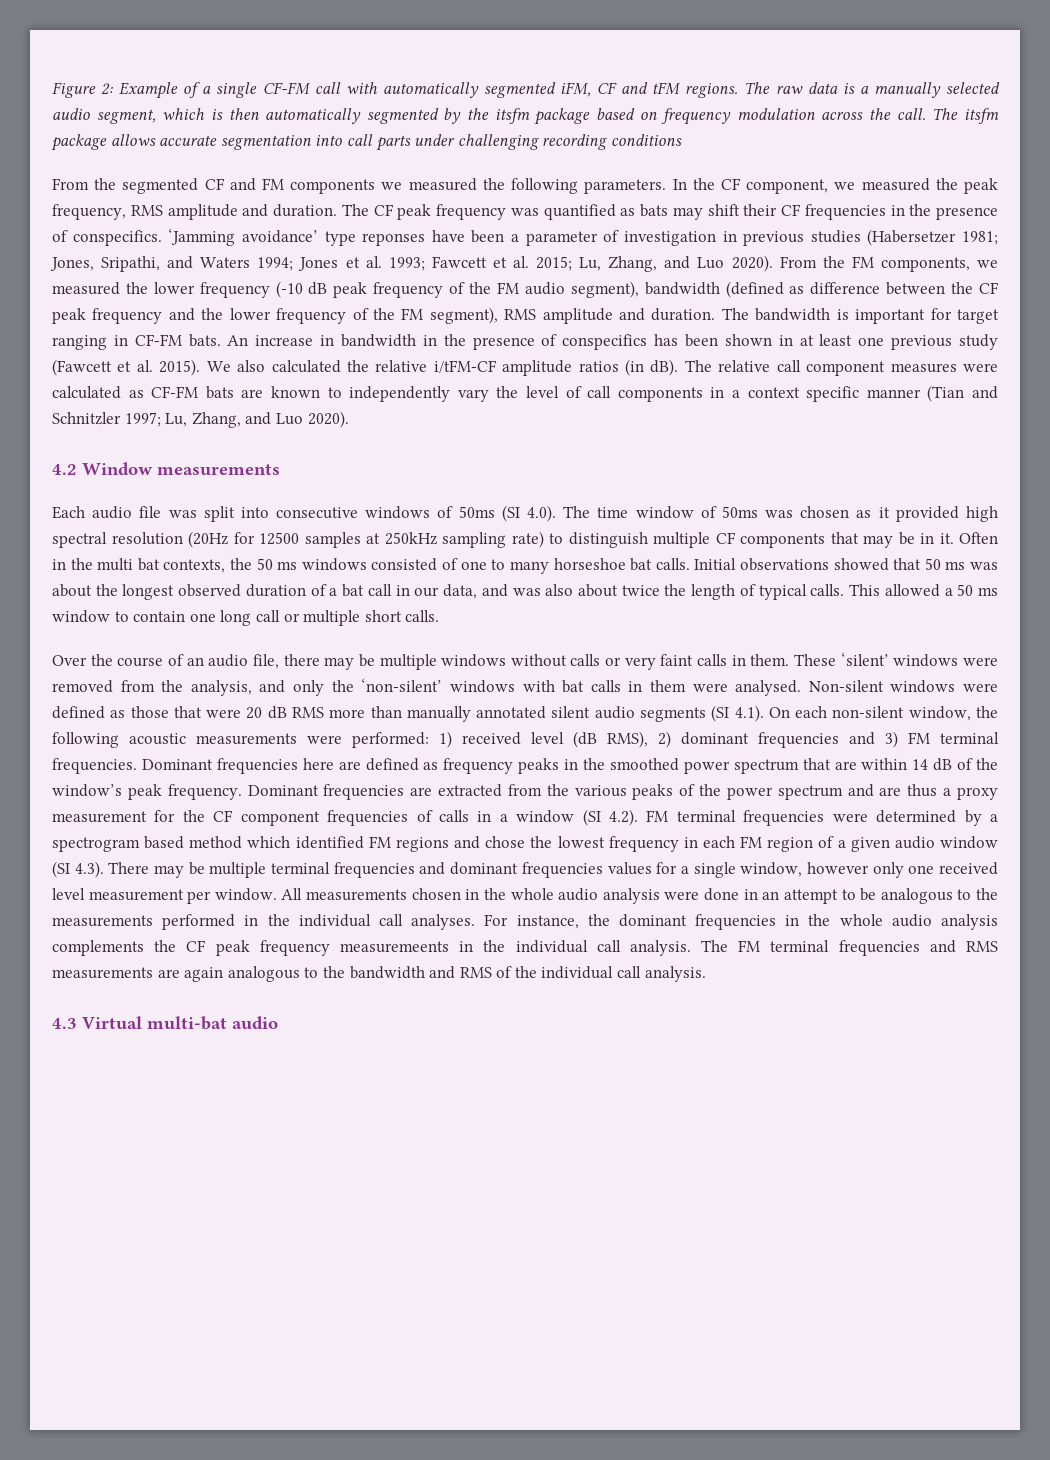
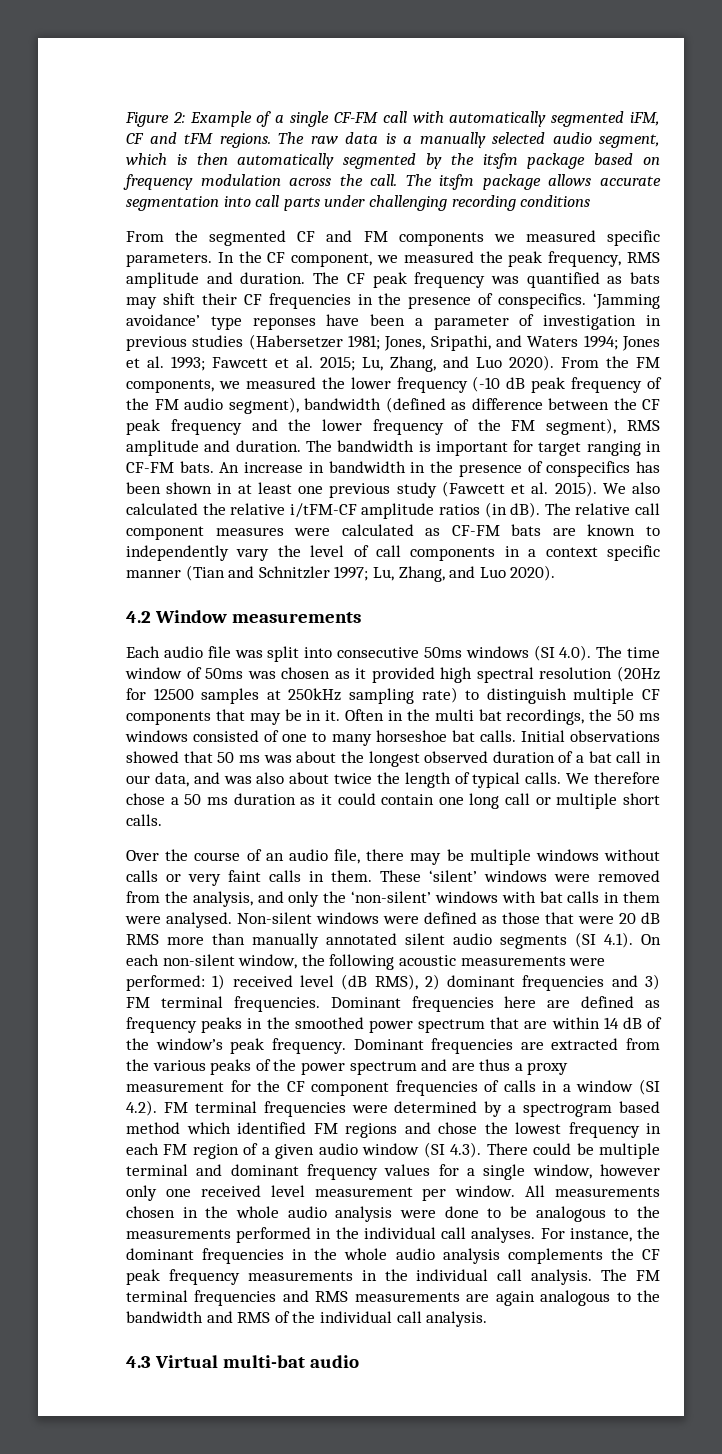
- From the segmented CF and FM components we measured the following parameters.
+ From the segmented CF and FM components we measured specific parameters.
- Each audio file was split into consecutive windows of 50ms (SI 4.0). The time window of 50ms was chosen as it provided high spectral resolution (20Hz for 12500 samples at 250kHz sampling rate) to distinguish multiple CF components that may be in it.
+ Each audio file was split into consecutive 50ms windows (SI 4.0). The time window of 50ms was chosen as it provided high spectral resolution (20Hz for 12500 samples at 250kHz sampling rate) to distinguish multiple CF components that may be in it.
- Often in the multi bat contexts, the 50 ms windows consisted of one to many horseshoe bat calls.
+ Often in the multi bat recordings, the 50 ms windows consisted of one to many horseshoe bat calls.
- This allowed a 50 ms window to contain one long call or multiple short calls.
+ We therefore chose a 50 ms duration as it could contain one long call or multiple short calls.
- Dominant frequencies are extracted from the various peaks of the power spectrum and are thus a proxy measurement for the CF component frequencies of calls in a window (SI 4.2). FM terminal frequencies were determined by a spectrogram based method which identified FM regions and chose the lowest frequency in each FM region of a given audio window (SI 4.3). There may be multiple terminal frequencies and dominant frequencies values for a single window, however only one received level measurement per window.
+ Dominant frequencies are extracted from the various peaks of the power spectrum and are thus a proxy measurement for the CF component frequencies of calls in a window (SI 4.2). FM terminal frequencies were determined by a spectrogram based method which identified FM regions and chose the lowest frequency in each FM region of a given audio window (SI 4.3). There could be multiple terminal and dominant frequency values for a single window, however only one received level measurement per window.
- All measurements chosen in the whole audio analysis were done in an attempt to be analogous to the measurements performed in the individual call analyses.
+ All measurements chosen in the whole audio analysis were done to be analogous to the measurements performed in the individual call analyses.
- For instance, the dominant frequencies in the whole audio analysis complements the CF peak frequency measuremeents in the individual call analysis.
+ For instance, the dominant frequencies in the whole audio analysis complements the CF peak frequency measurements in the individual call analysis.

